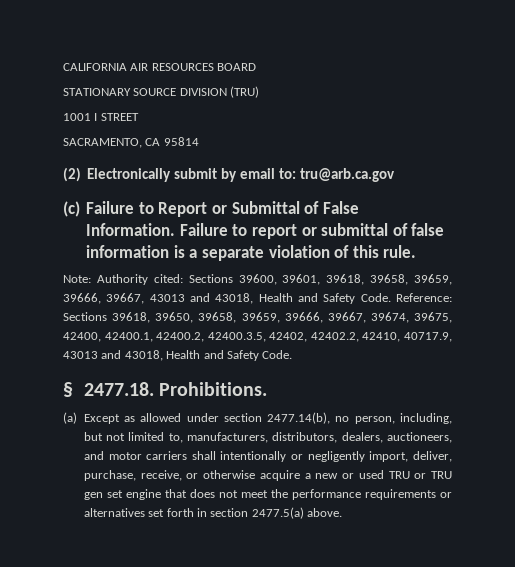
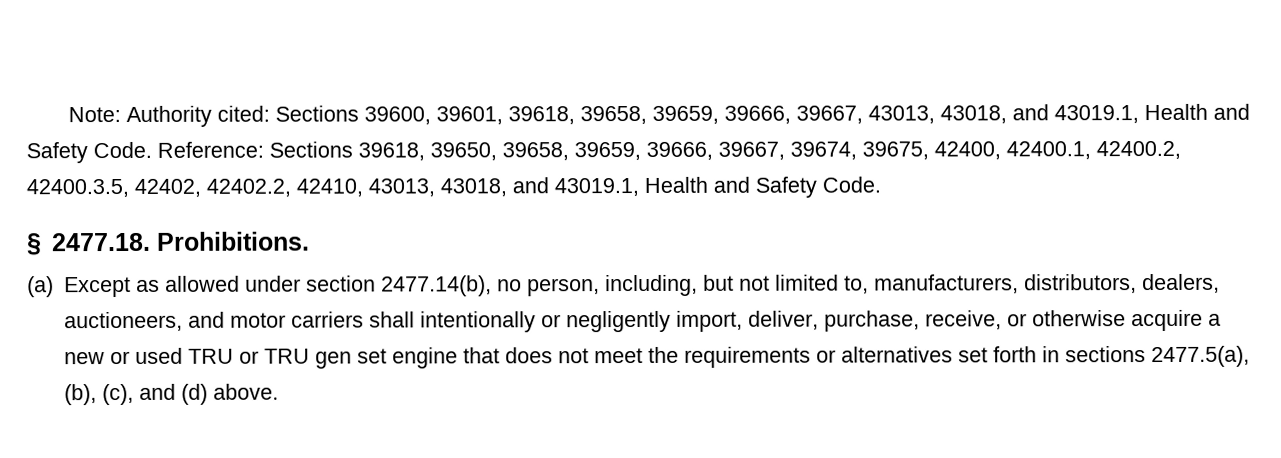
- CALIFORNIA AIR RESOURCES BOARD
- STATIONARY SOURCE DIVISION (TRU)
- 1001 I STREET
- SACRAMENTO, CA 95814
- (2) Electronically submit by email to: tru@arb.ca.gov
- (c) Failure to Report or Submittal of False Information. Failure to report or submittal of false information is a separate violation of this rule.
- Note: Authority cited: Sections 39600, 39601, 39618, 39658, 39659, 39666, 39667, 43013 and 43018, Health and Safety Code.
+ Note: Authority cited: Sections 39600, 39601, 39618, 39658, 39659, 39666, 39667, 43013, 43018, and 43019.1, Health and Safety Code.
- Reference: Sections 39618, 39650, 39658, 39659, 39666, 39667, 39674, 39675, 42400, 42400.1, 42400.2, 42400.3.5, 42402, 42402.2, 42410, 40717.9, 43013 and 43018, Health and Safety Code.
+ Reference: Sections 39618, 39650, 39658, 39659, 39666, 39667, 39674, 39675, 42400, 42400.1, 42400.2, 42400.3.5, 42402, 42402.2, 42410, 43013, 43018, and 43019.1, Health and Safety Code.
- (a) Except as allowed under section 2477.14(b), no person, including, but not limited to, manufacturers, distributors, dealers, auctioneers, and motor carriers shall intentionally or negligently import, deliver, purchase, receive, or otherwise acquire a new or used TRU or TRU gen set engine that does not meet the performance requirements or alternatives set forth in section 2477.5(a) above.
+ (a) Except as allowed under section 2477.14(b), no person, including, but not limited to, manufacturers, distributors, dealers, auctioneers, and motor carriers shall intentionally or negligently import, deliver, purchase, receive, or otherwise acquire a new or used TRU or TRU gen set engine that does not meet the requirements or alternatives set forth in sections 2477.5(a), (b), (c), and (d) above.

